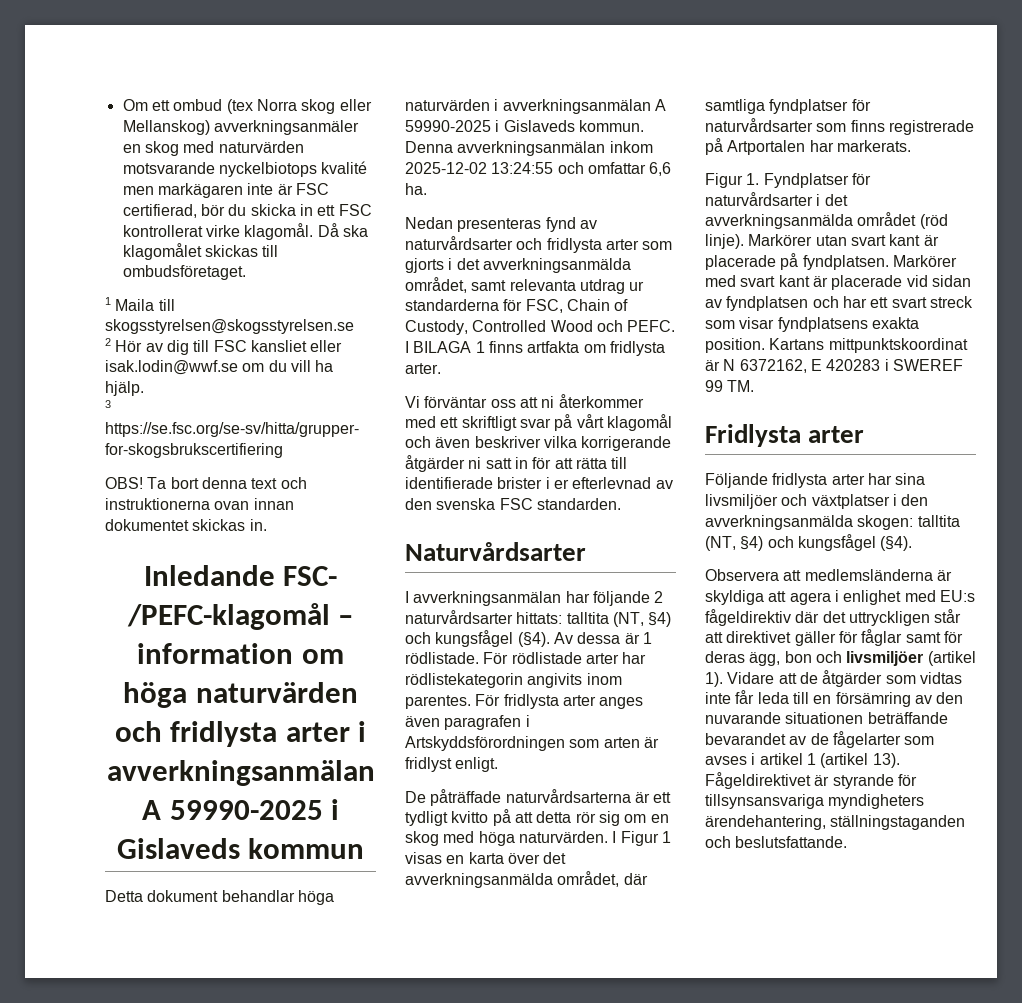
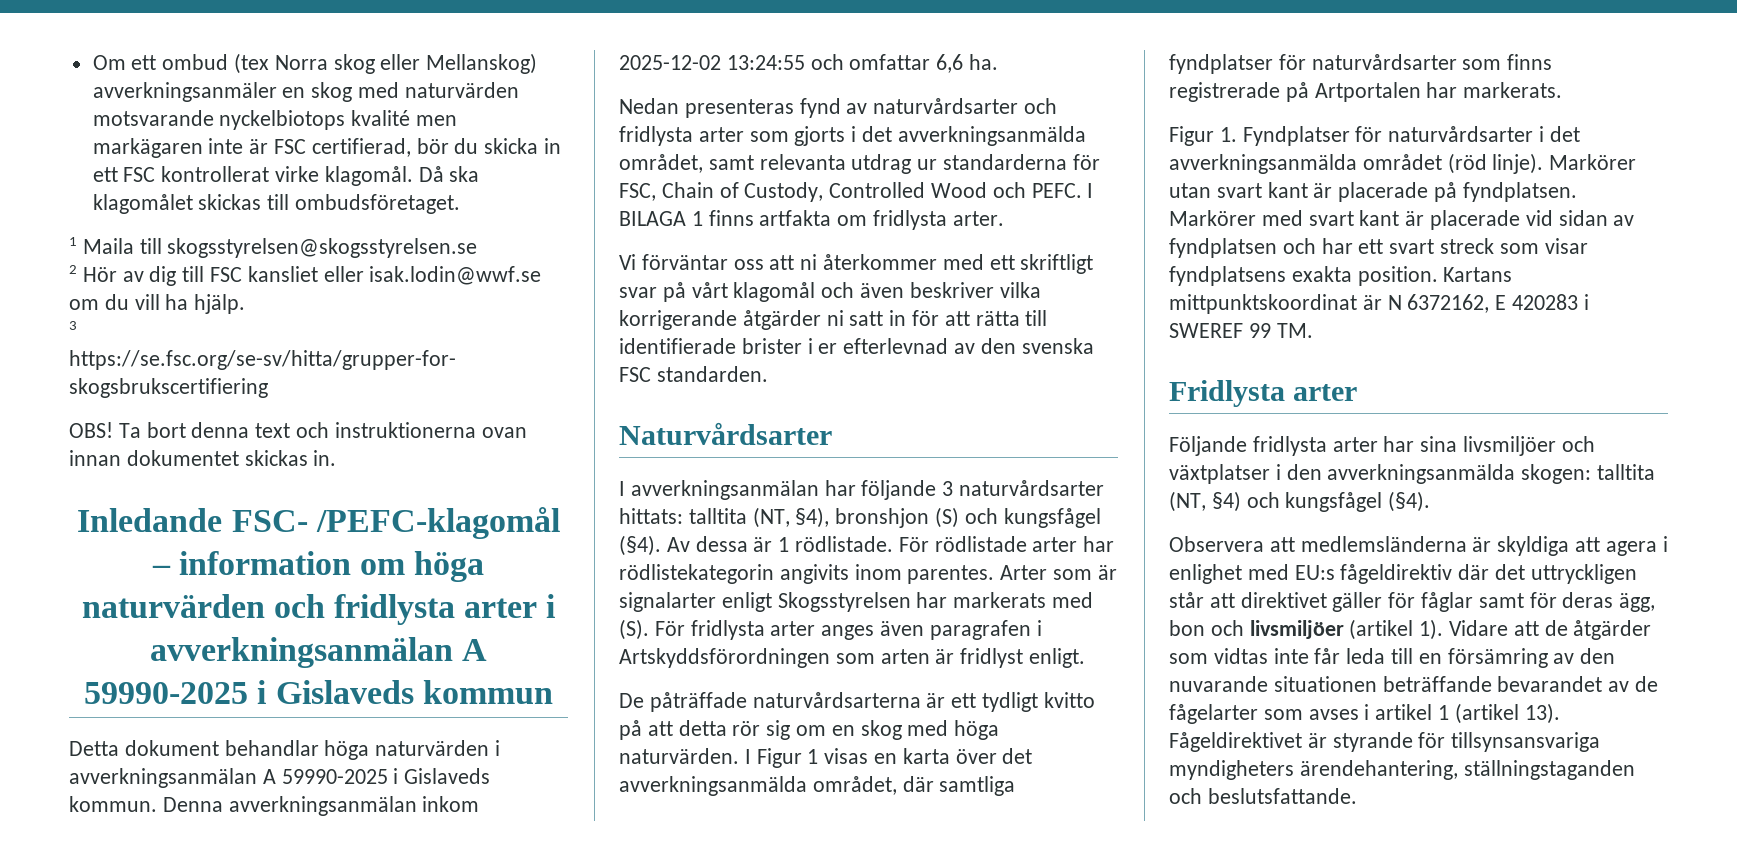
- I avverkningsanmälan har följande 2 naturvårdsarter hittats: talltita (NT, §4) och kungsfågel (§4).
+ I avverkningsanmälan har följande 3 naturvårdsarter hittats: talltita (NT, §4), bronshjon (S) och kungsfågel (§4).
- För fridlysta arter anges även paragrafen i Artskyddsförordningen som arten är fridlyst enligt.
+ Arter som är signalarter enligt Skogsstyrelsen har markerats med (S). För fridlysta arter anges även paragrafen i Artskyddsförordningen som arten är fridlyst enligt.

